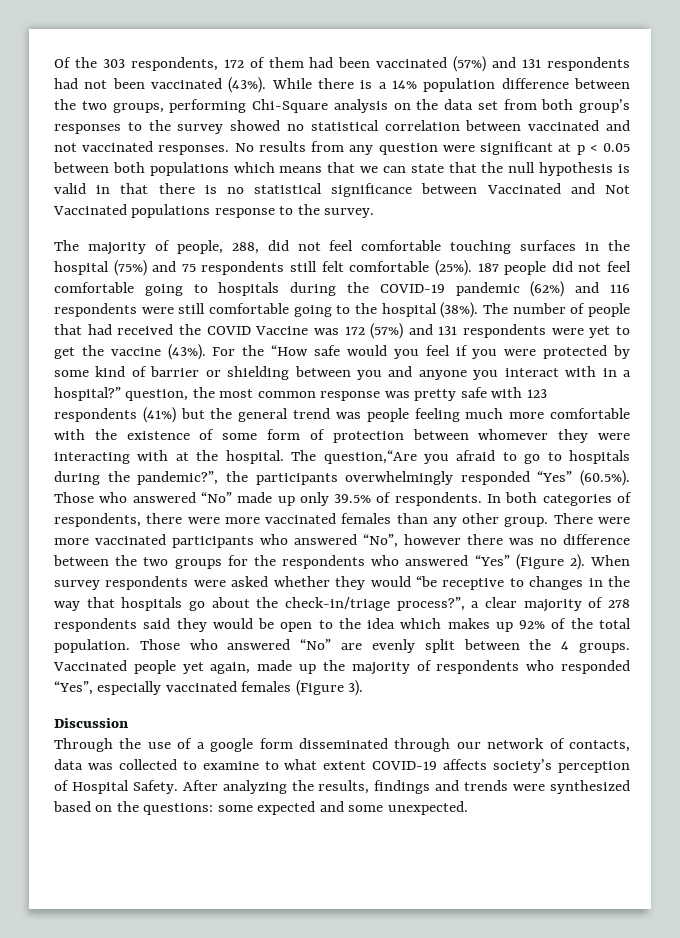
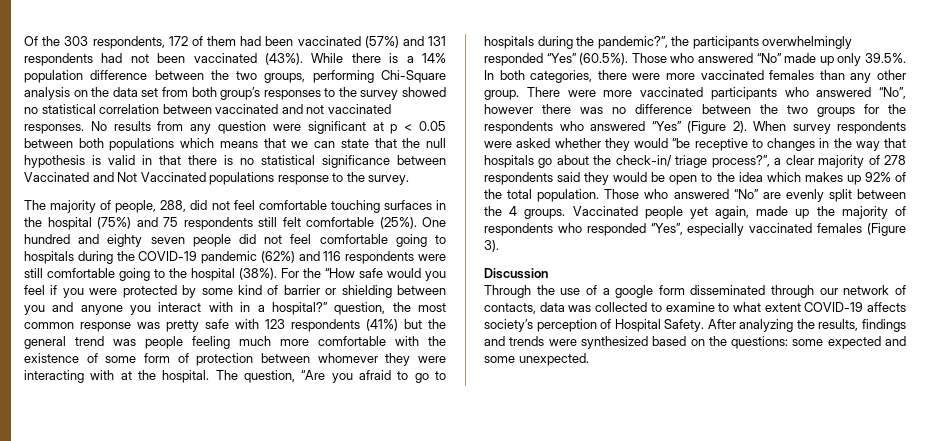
- 187 people did not feel comfortable going to hospitals during the COVID-19 pandemic (62%) and 116 respondents were still comfortable going to the hospital (38%).
+ One hundred and eighty seven people did not feel comfortable going to hospitals during the COVID-19 pandemic (62%) and 116 respondents were still comfortable going to the hospital (38%).
- The number of people that had received the COVID Vaccine was 172 (57%) and 131 respondents were yet to get the vaccine (43%).
- The question,“Are you afraid to go to hospitals during the pandemic?”, the participants overwhelmingly responded “Yes” (60.5%). Those who answered “No” made up only 39.5% of respondents. In both categories of respondents, there were more vaccinated females than any other group.
+ The question, “Are you afraid to go to hospitals during the pandemic?”, the participants overwhelmingly responded “Yes” (60.5%). Those who answered “No” made up only 39.5%. In both categories, there were more vaccinated females than any other group.
- When survey respondents were asked whether they would “be receptive to changes in the way that hospitals go about the check-in/triage process?”, a clear majority of 278 respondents said they would be open to the idea which makes up 92% of the total population.
+ When survey respondents were asked whether they would “be receptive to changes in the way that hospitals go about the check-in/ triage process?”, a clear majority of 278 respondents said they would be open to the idea which makes up 92% of the total population.

